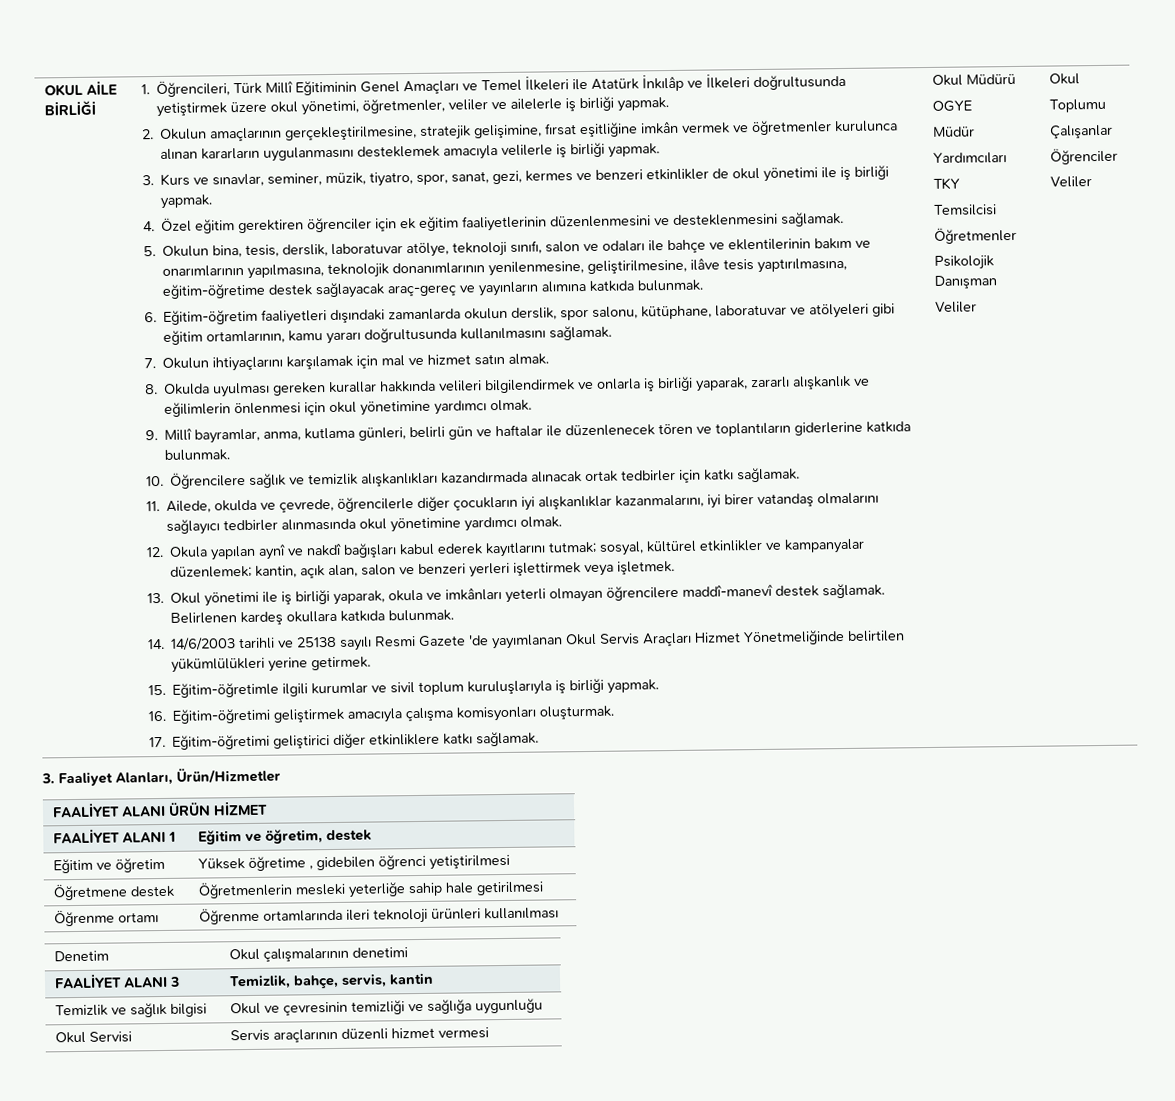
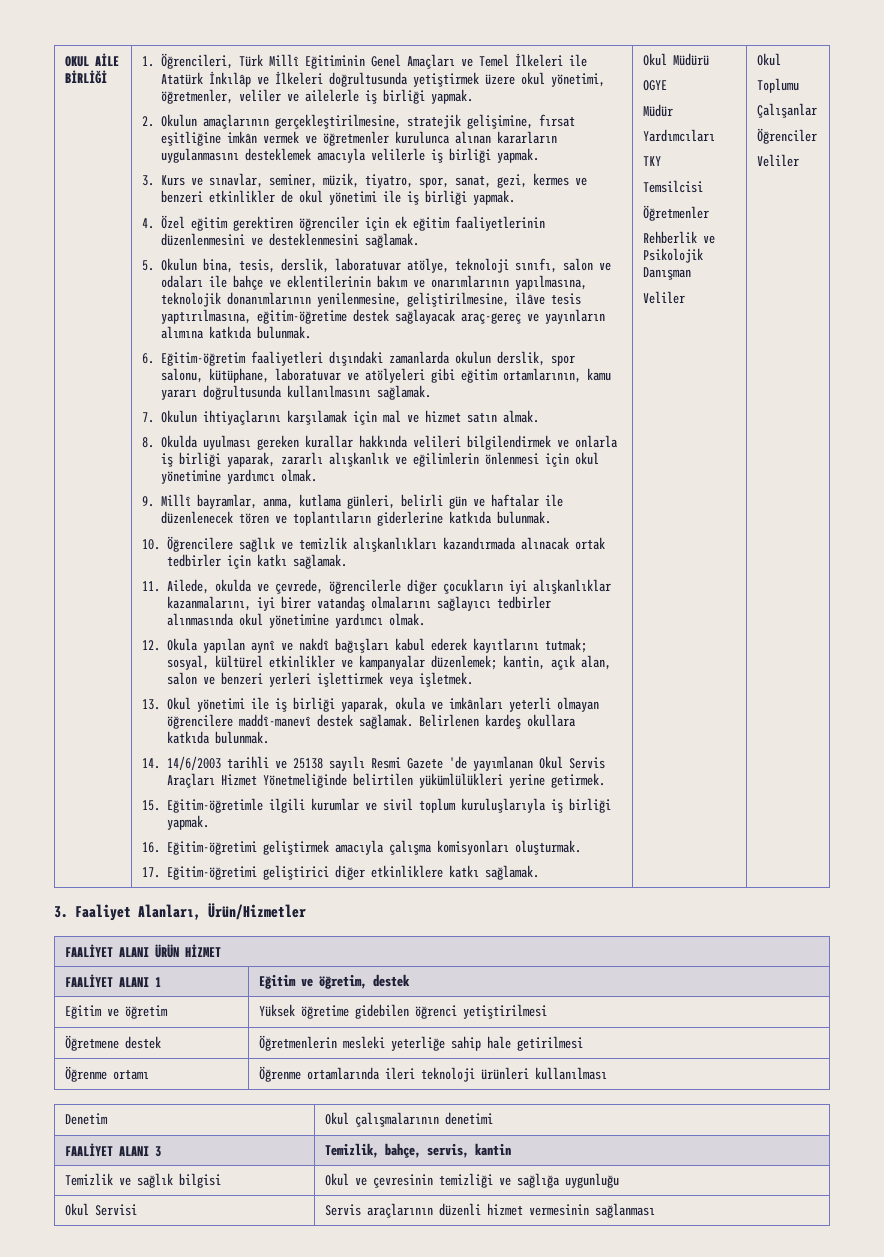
- Psikolojik Danışman
+ Rehberlik ve Psikolojik Danışman
- Eğitim ve öğretim | Yüksek öğretime , gidebilen öğrenci yetiştirilmesi
+ Eğitim ve öğretim | Yüksek öğretime gidebilen öğrenci yetiştirilmesi
- Okul Servisi | Servis araçlarının düzenli hizmet vermesi
+ Okul Servisi | Servis araçlarının düzenli hizmet vermesinin sağlanması

